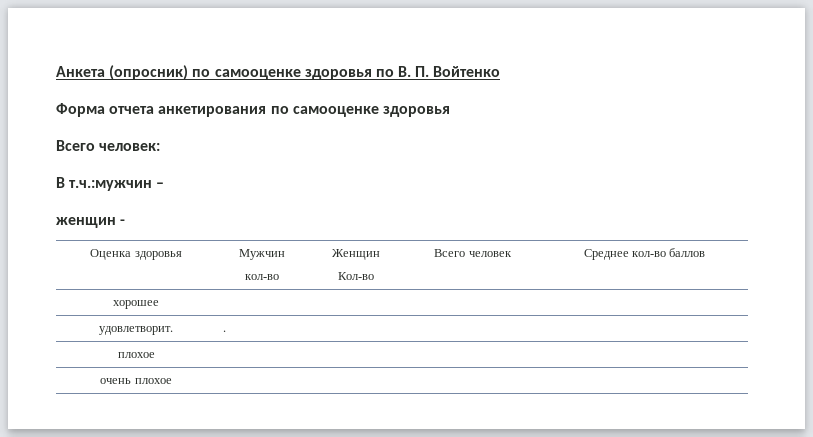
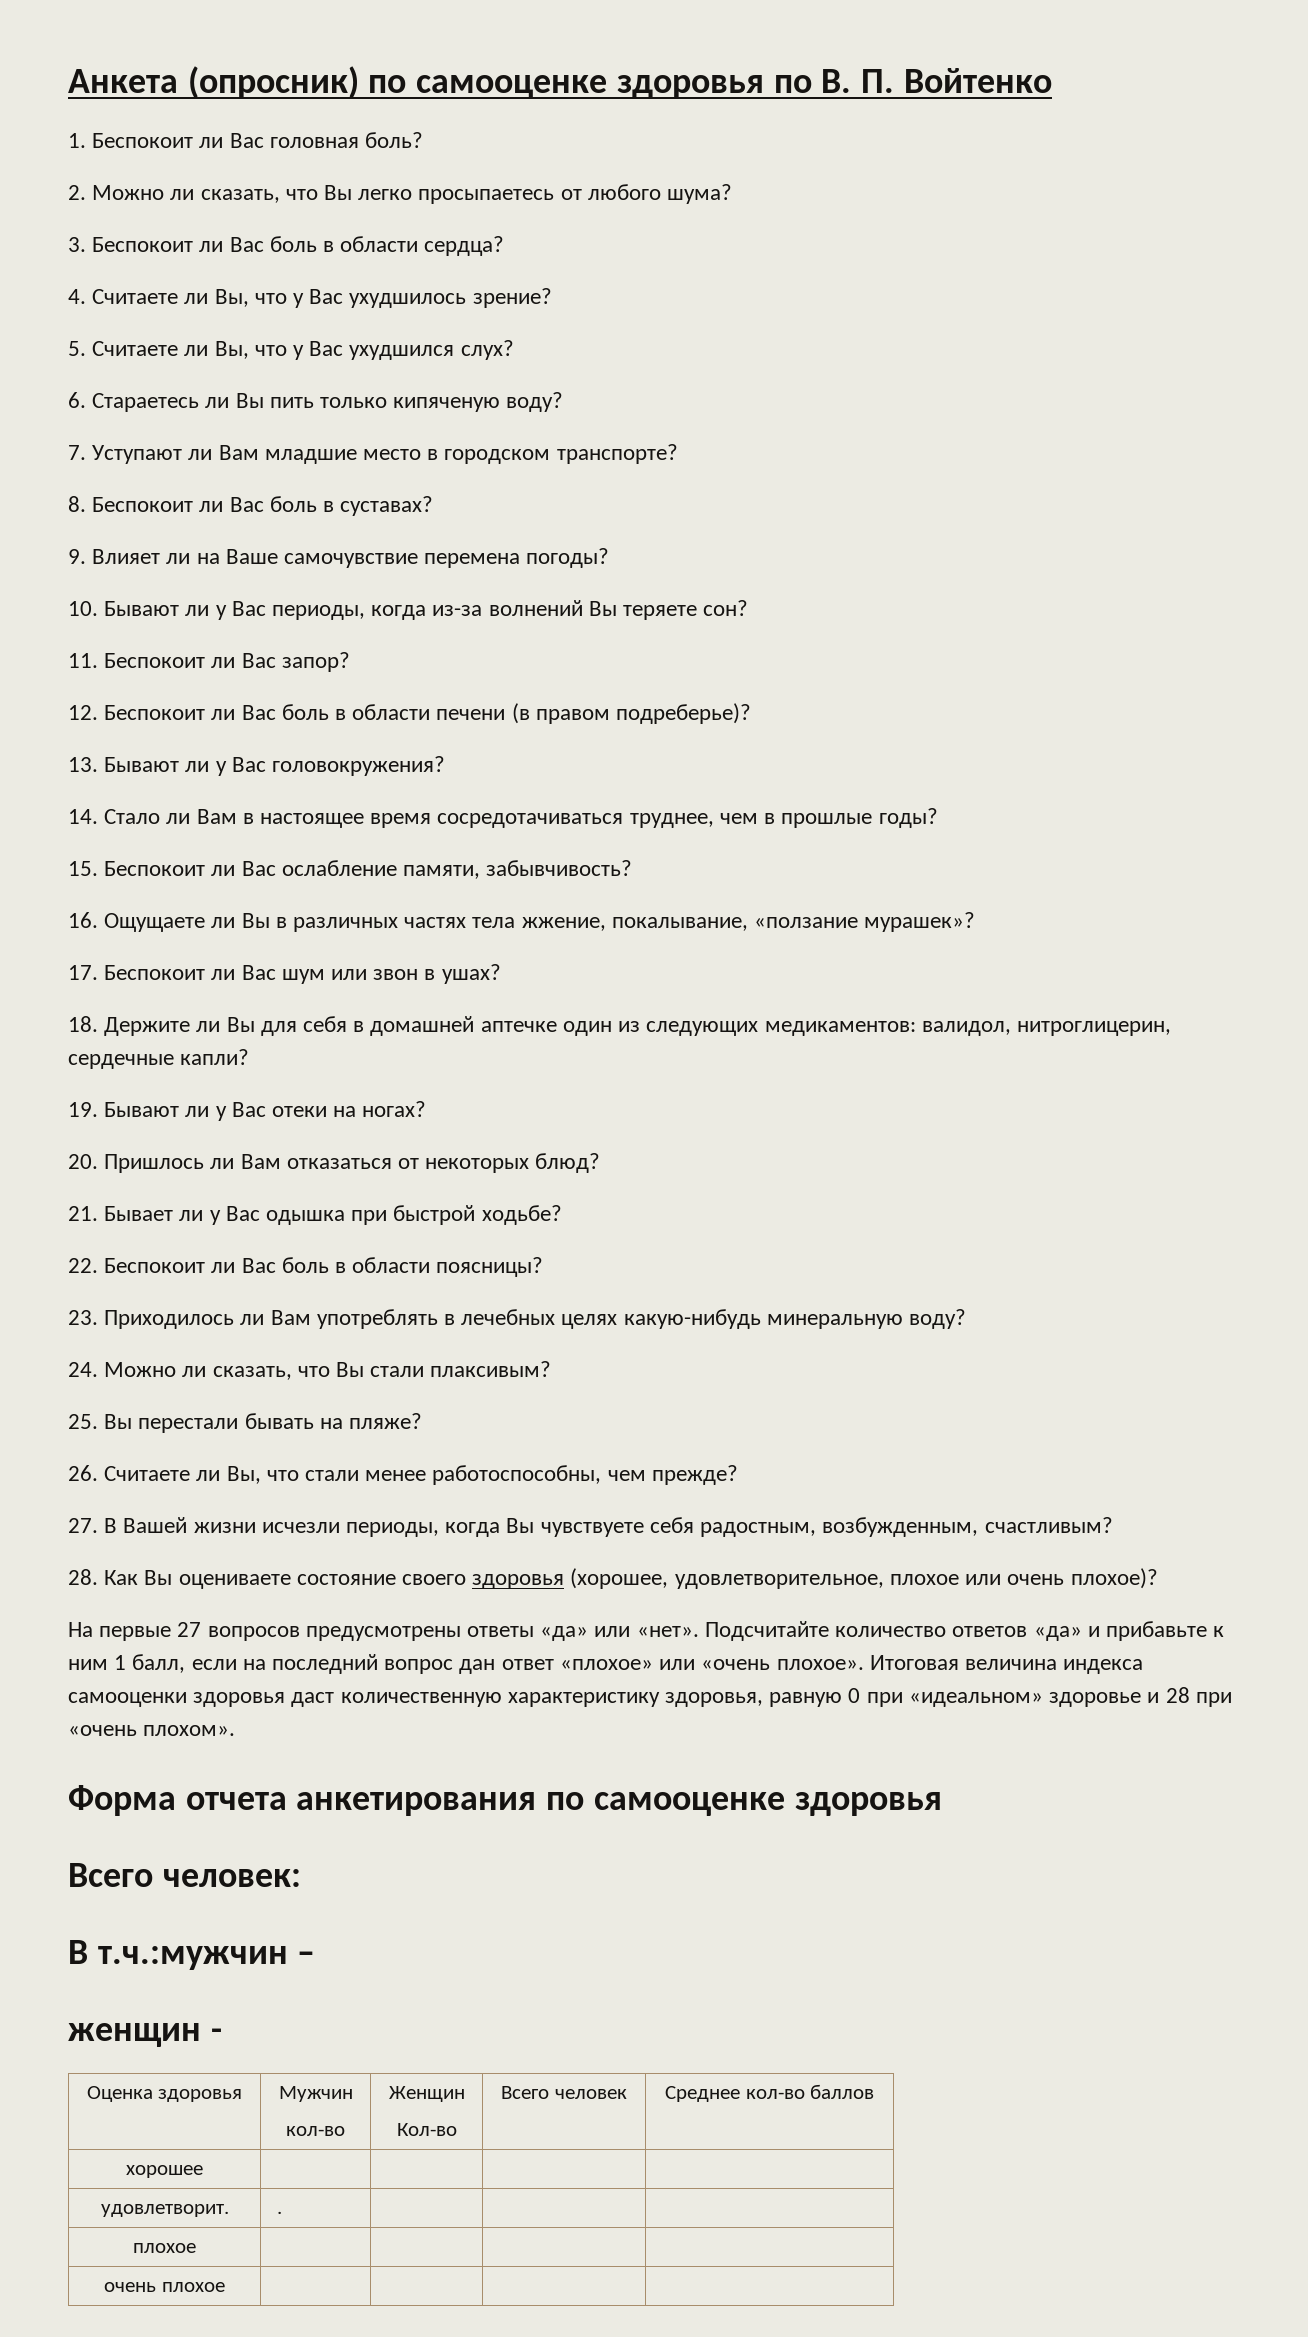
+ 1. Беспокоит ли Вас головная боль?
+ 2. Можно ли сказать, что Вы легко просыпаетесь от любого шума?
+ 3. Беспокоит ли Вас боль в области сердца?
+ 4. Считаете ли Вы, что у Вас ухудшилось зрение?
+ 5. Считаете ли Вы, что у Вас ухудшился слух?
+ 6. Стараетесь ли Вы пить только кипяченую воду?
+ 7. Уступают ли Вам младшие место в городском транспорте?
+ 8. Беспокоит ли Вас боль в суставах?
+ 9. Влияет ли на Ваше самочувствие перемена погоды?
+ 10. Бывают ли у Вас периоды, когда из-за волнений Вы теряете сон?
+ 11. Беспокоит ли Вас запор?
+ 12. Беспокоит ли Вас боль в области печени (в правом подреберье)?
+ 13. Бывают ли у Вас головокружения?
+ 14. Стало ли Вам в настоящее время сосредотачиваться труднее, чем в прошлые годы?
+ 15. Беспокоит ли Вас ослабление памяти, забывчивость?
+ 16. Ощущаете ли Вы в различных частях тела жжение, покалывание, «ползание мурашек»?
+ 17. Беспокоит ли Вас шум или звон в ушах?
+ 18. Держите ли Вы для себя в домашней аптечке один из следующих медикаментов: валидол, нитроглицерин, сердечные капли?
+ 19. Бывают ли у Вас отеки на ногах?
+ 20. Пришлось ли Вам отказаться от некоторых блюд?
+ 21. Бывает ли у Вас одышка при быстрой ходьбе?
+ 22. Беспокоит ли Вас боль в области поясницы?
+ 23. Приходилось ли Вам употреблять в лечебных целях какую-нибудь минеральную воду?
+ 24. Можно ли сказать, что Вы стали плаксивым?
+ 25. Вы перестали бывать на пляже?
+ 26. Считаете ли Вы, что стали менее работоспособны, чем прежде?
+ 27. В Вашей жизни исчезли периоды, когда Вы чувствуете себя радостным, возбужденным, счастливым?
+ 28. Как Вы оцениваете состояние своего здоровья (хорошее, удовлетворительное, плохое или очень плохое)?
+ На первые 27 вопросов предусмотрены ответы «да» или «нет». Подсчитайте количество ответов «да» и прибавьте к ним 1 балл, если на последний вопрос дан ответ «плохое» или «очень плохое». Итоговая величина индекса самооценки здоровья даст количественную характеристику здоровья, равную 0 при «идеальном» здоровье и 28 при «очень плохом».

